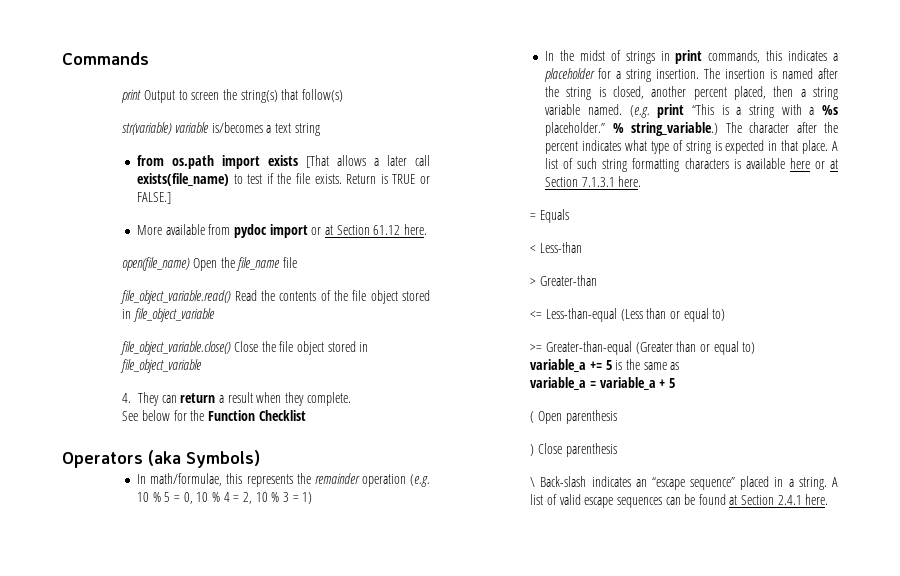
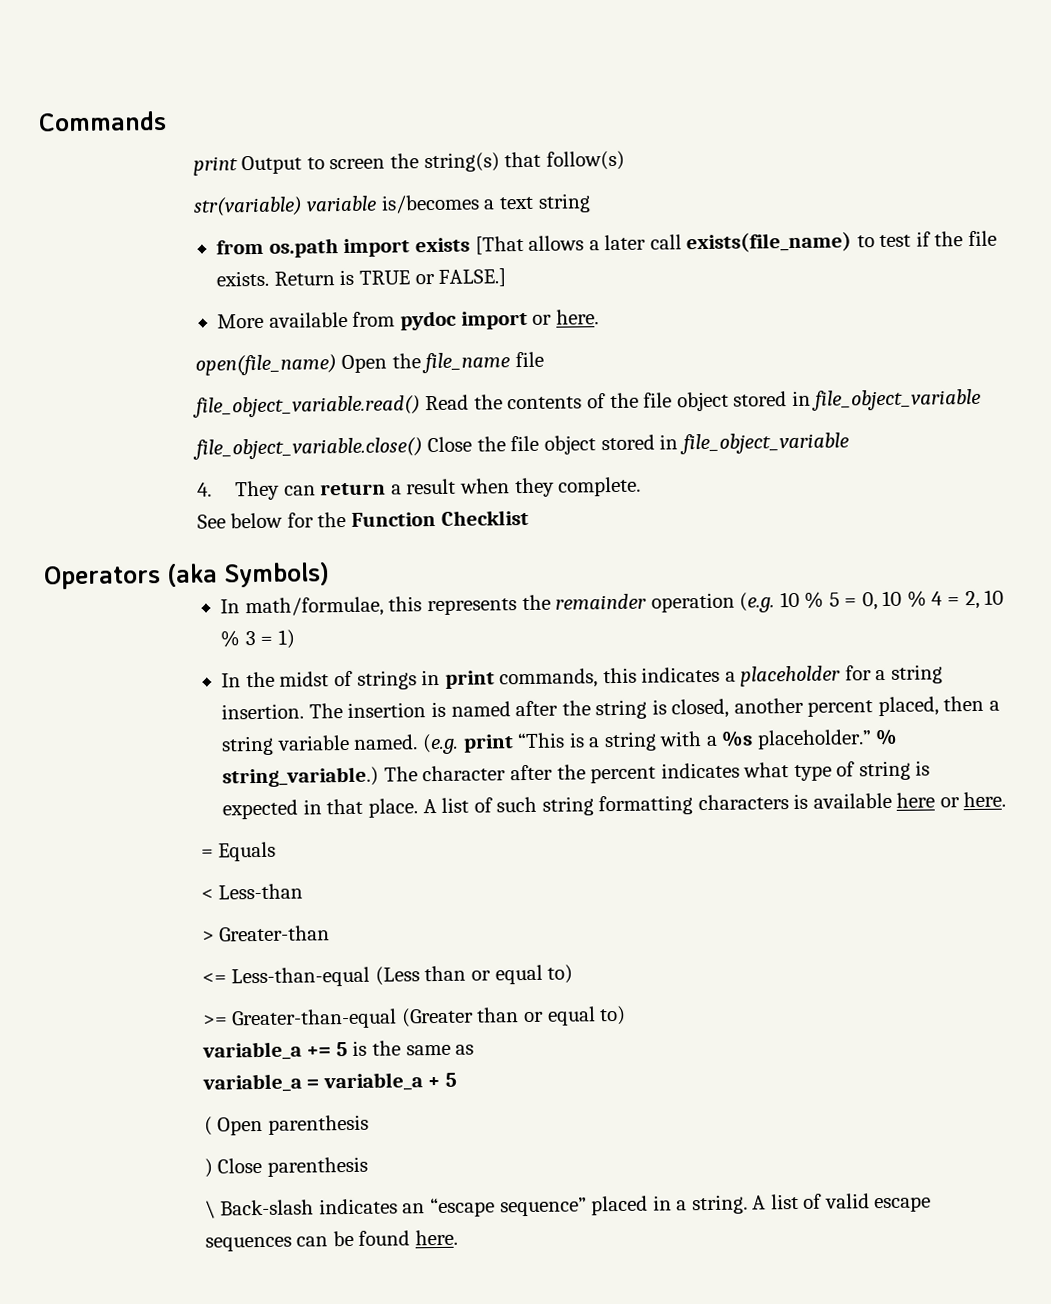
- More available from pydoc import or at Section 61.12 here.
+ More available from pydoc import or here.
- A list of such string formatting characters is available here or at Section 7.1.3.1 here.
+ A list of such string formatting characters is available here or here.
- A list of valid escape sequences can be found at Section 2.4.1 here.
+ A list of valid escape sequences can be found here.

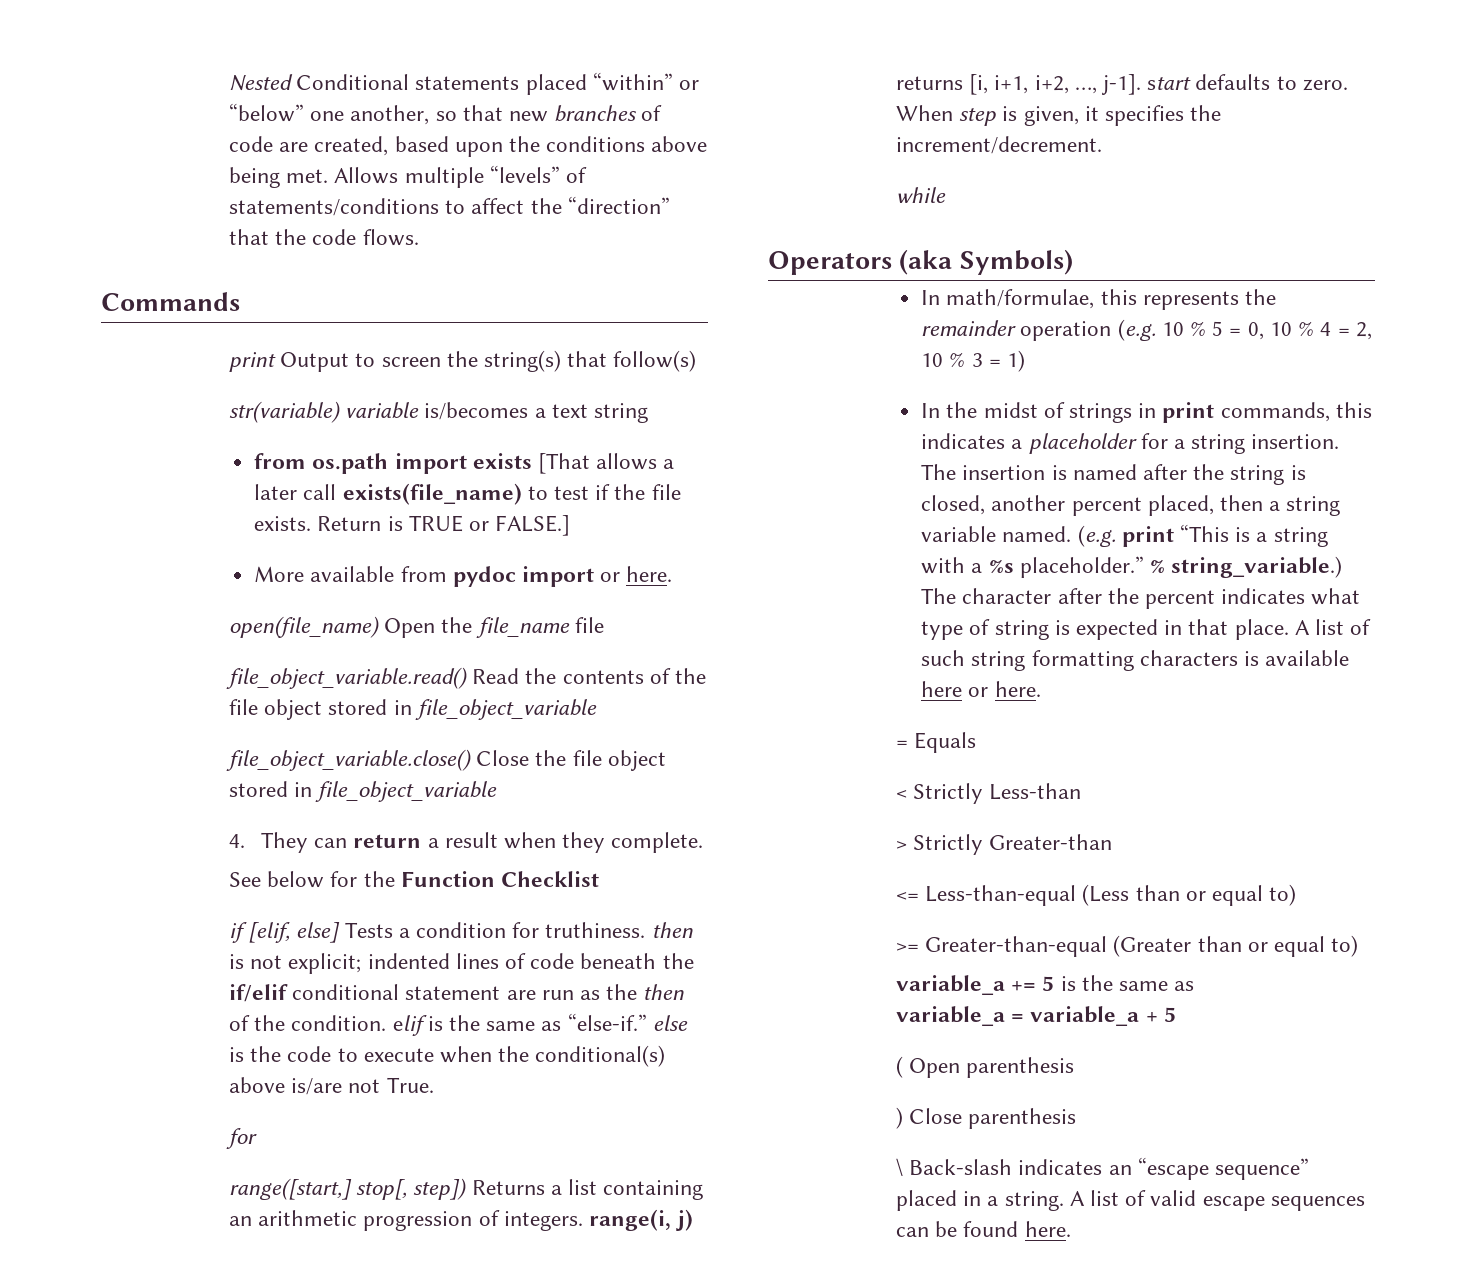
+ Nested Conditional statements placed “within” or “below” one another, so that new branches of code are created, based upon the conditions above being met. Allows multiple “levels” of statements/conditions to affect the “direction” that the code flows.
+ if [elif, else] Tests a condition for truthiness. then is not explicit; indented lines of code beneath the if/elif conditional statement are run as the then of the condition. elif is the same as “else-if.” else is the code to execute when the conditional(s) above is/are not True.
+ for
+ range([start,] stop[, step]) Returns a list containing an arithmetic progression of integers. range(i, j) returns [i, i+1, i+2, …, j-1]. start defaults to zero. When step is given, it specifies the increment/decrement.
+ while
- < Less-than
+ < Strictly Less-than
- > Greater-than
+ > Strictly Greater-than

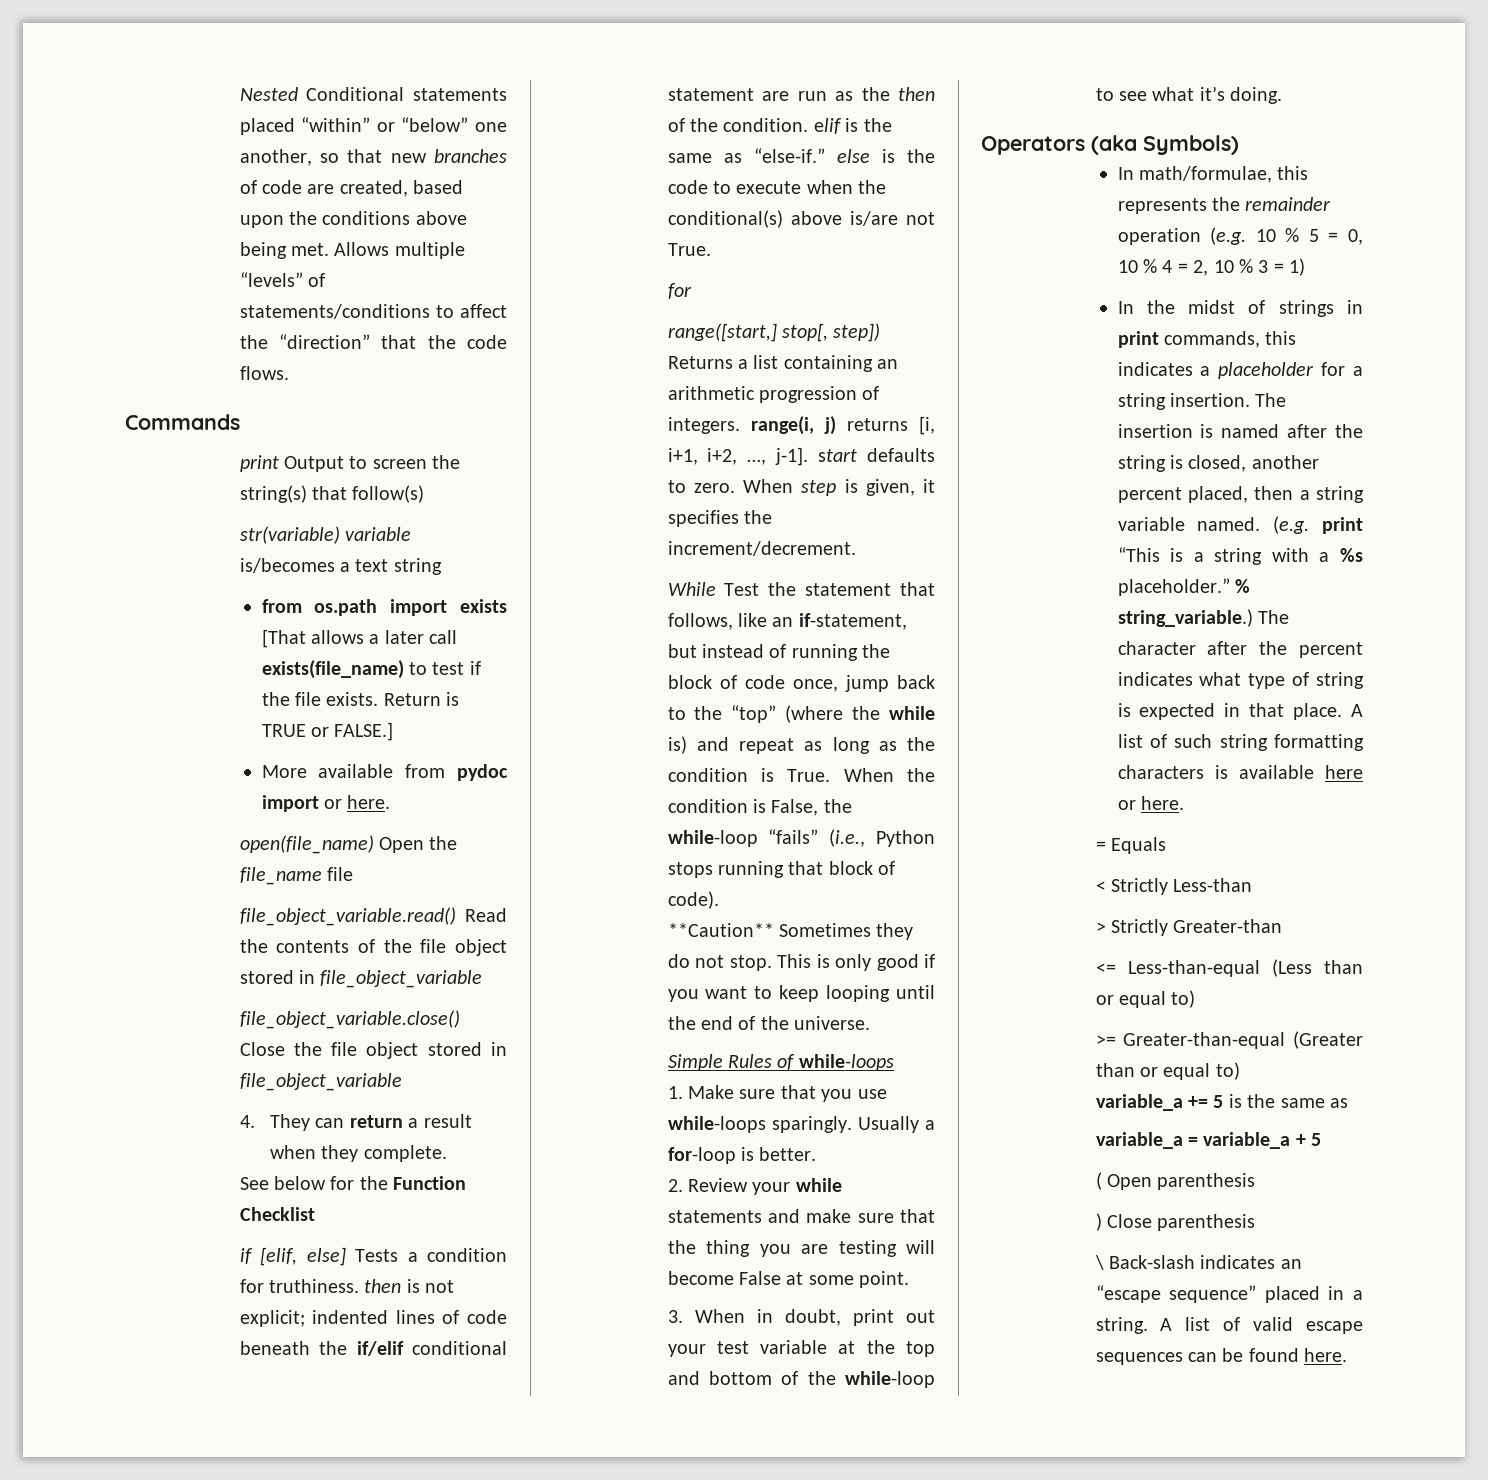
- while
+ While Test the statement that follows, like an if-statement, but instead of running the block of code once, jump back to the “top” (where the while is) and repeat as long as the condition is True. When the condition is False, the while-loop “fails” (i.e., Python stops running that block of code).
+ **Caution** Sometimes they do not stop. This is only good if you want to keep looping until the end of the universe.
+ Simple Rules of while-loops
+ 1. Make sure that you use while-loops sparingly. Usually a for-loop is better.
+ 2. Review your while statements and make sure that the thing you are testing will become False at some point.
+ 3. When in doubt, print out your test variable at the top and bottom of the while-loop to see what it’s doing.

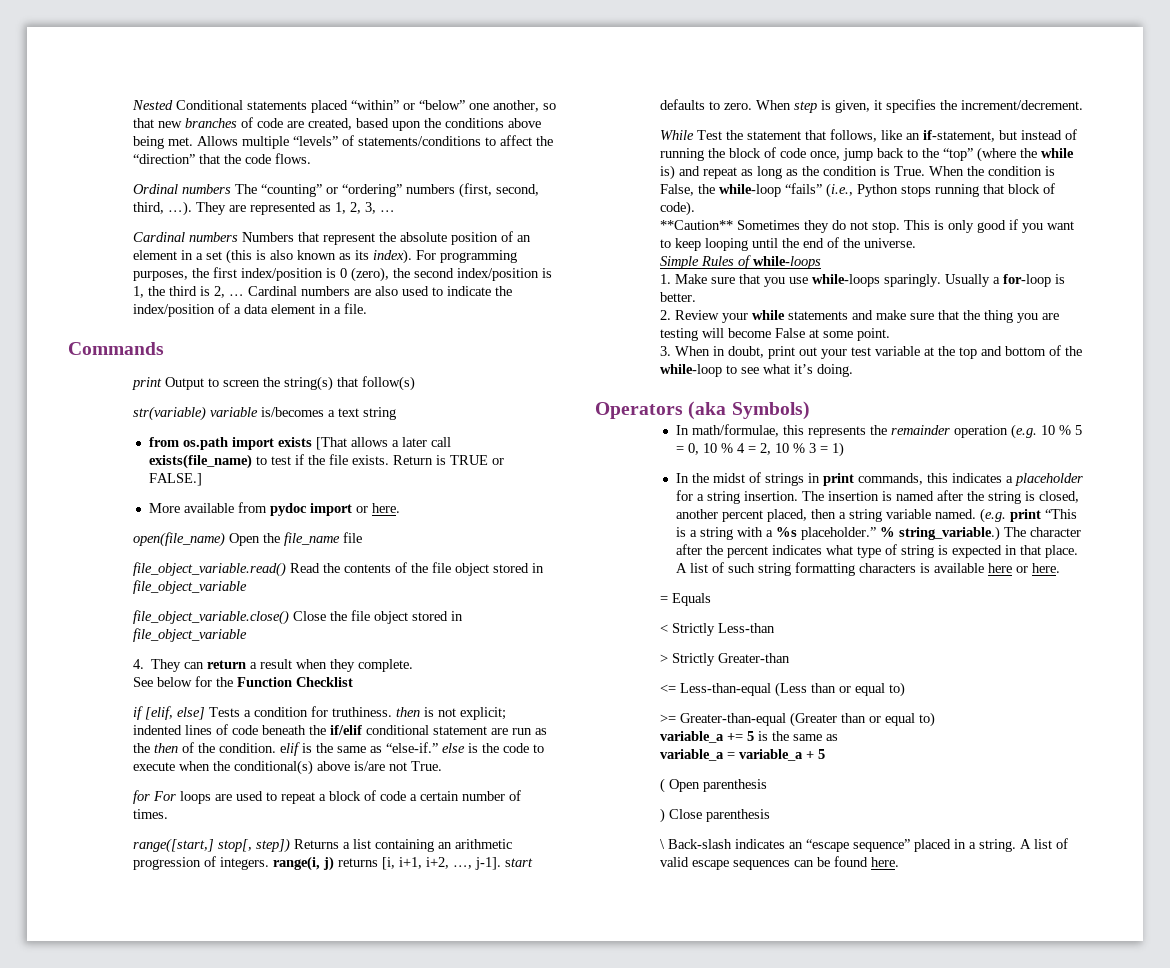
+ Ordinal numbers The “counting” or “ordering” numbers (first, second, third, …). They are represented as 1, 2, 3, …
+ Cardinal numbers Numbers that represent the absolute position of an element in a set (this is also known as its index). For programming purposes, the first index/position is 0 (zero), the second index/position is 1, the third is 2, … Cardinal numbers are also used to indicate the index/position of a data element in a file.
  if [elif, else] Tests a condition for truthiness. then is not explicit; indented lines of code beneath the if/elif conditional statement are run as the then of the condition. elif is the same as “else-if.” else is the code to execute when the conditional(s) above is/are not True.
- for
+ for For loops are used to repeat a block of code a certain number of times.

